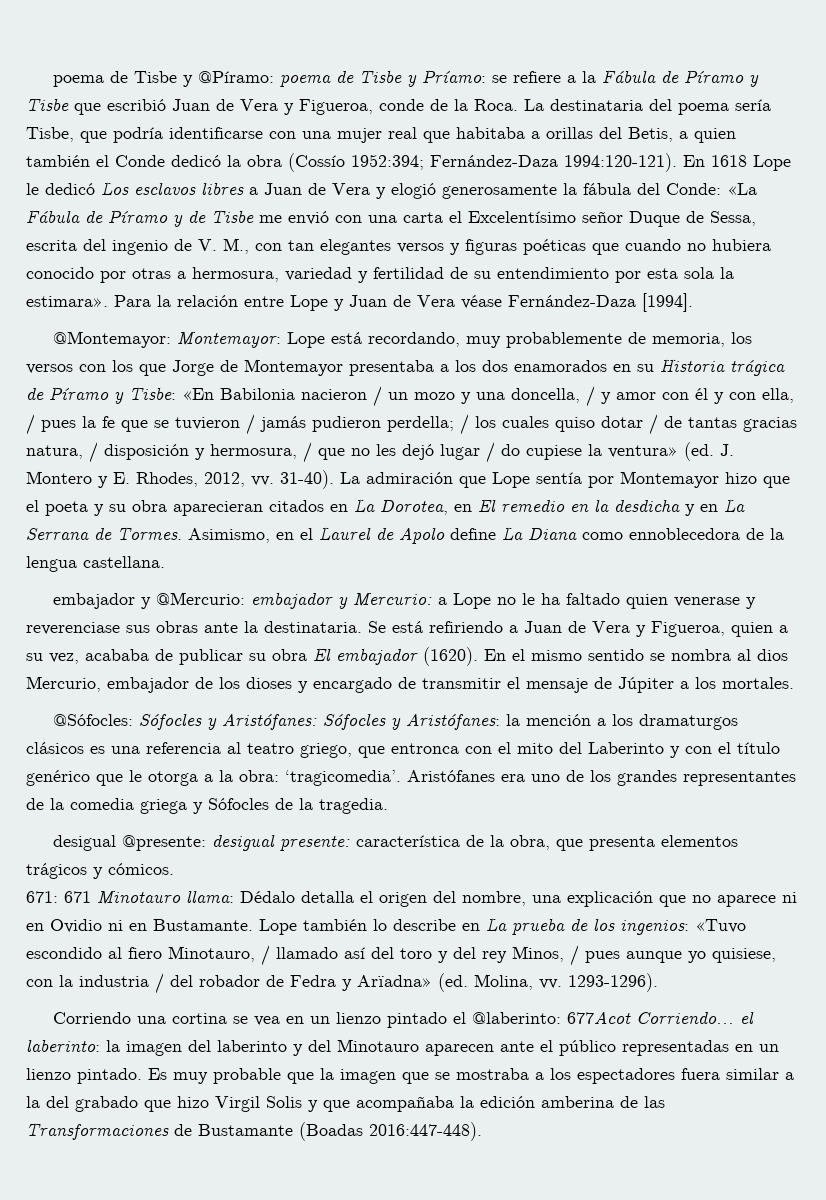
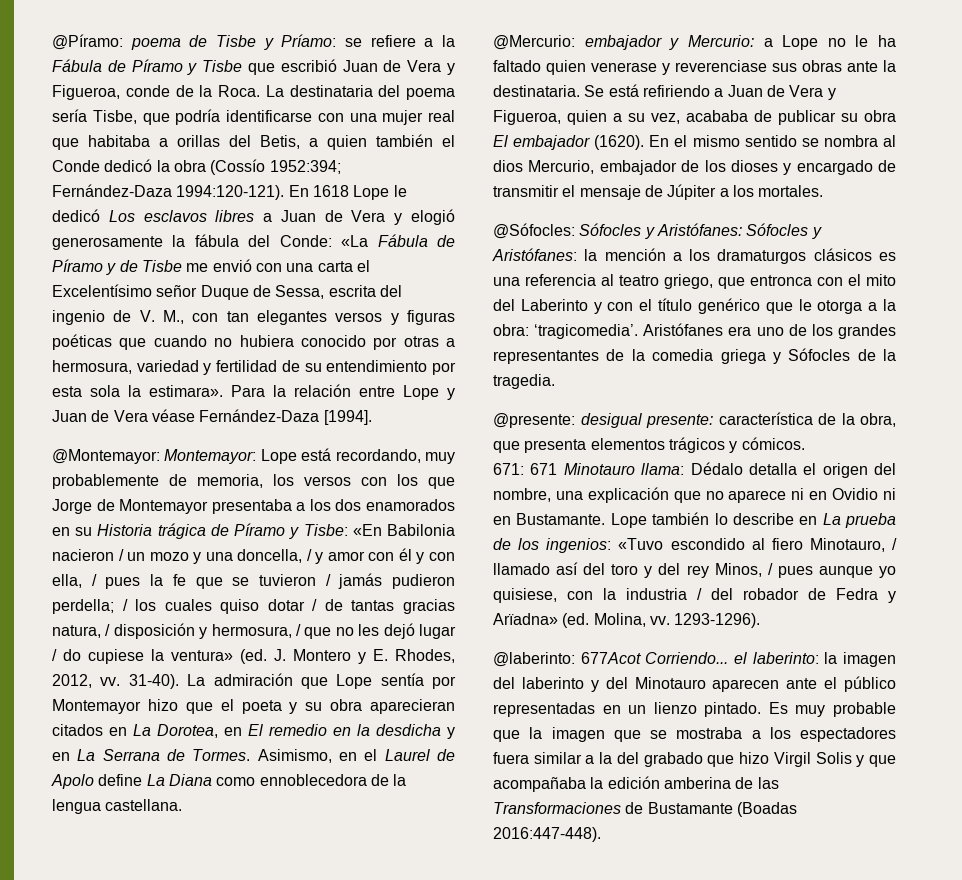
- poema de Tisbe y @Píramo: poema de Tisbe y Príamo: se refiere a la Fábula de Píramo y Tisbe que escribió Juan de Vera y Figueroa, conde de la Roca.
+ @Píramo: poema de Tisbe y Príamo: se refiere a la Fábula de Píramo y Tisbe que escribió Juan de Vera y Figueroa, conde de la Roca.
- embajador y @Mercurio: embajador y Mercurio: a Lope no le ha faltado quien venerase y reverenciase sus obras ante la destinataria.
+ @Mercurio: embajador y Mercurio: a Lope no le ha faltado quien venerase y reverenciase sus obras ante la destinataria.
- desigual @presente: desigual presente: característica de la obra, que presenta elementos trágicos y cómicos.
+ @presente: desigual presente: característica de la obra, que presenta elementos trágicos y cómicos.
- Corriendo una cortina se vea en un lienzo pintado el @laberinto: 677Acot Corriendo... el laberinto: la imagen del laberinto y del Minotauro aparecen ante el público representadas en un lienzo pintado.
+ @laberinto: 677Acot Corriendo... el laberinto: la imagen del laberinto y del Minotauro aparecen ante el público representadas en un lienzo pintado.

